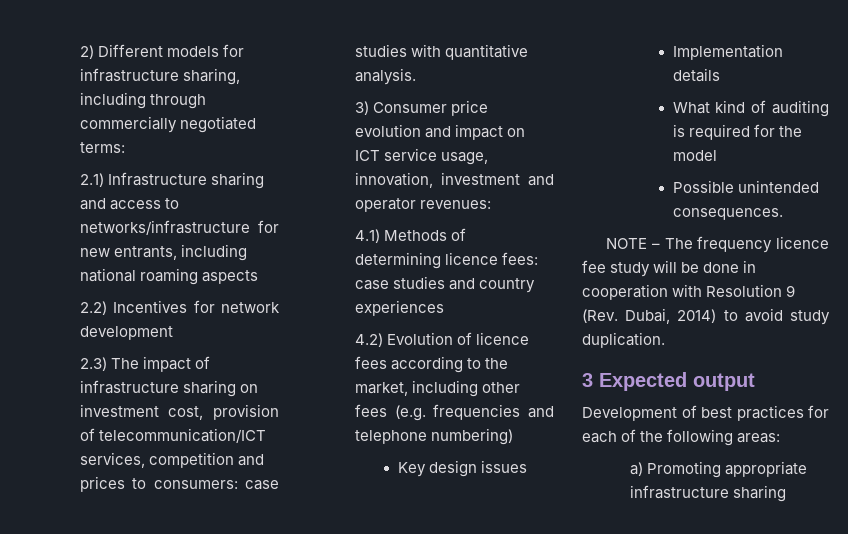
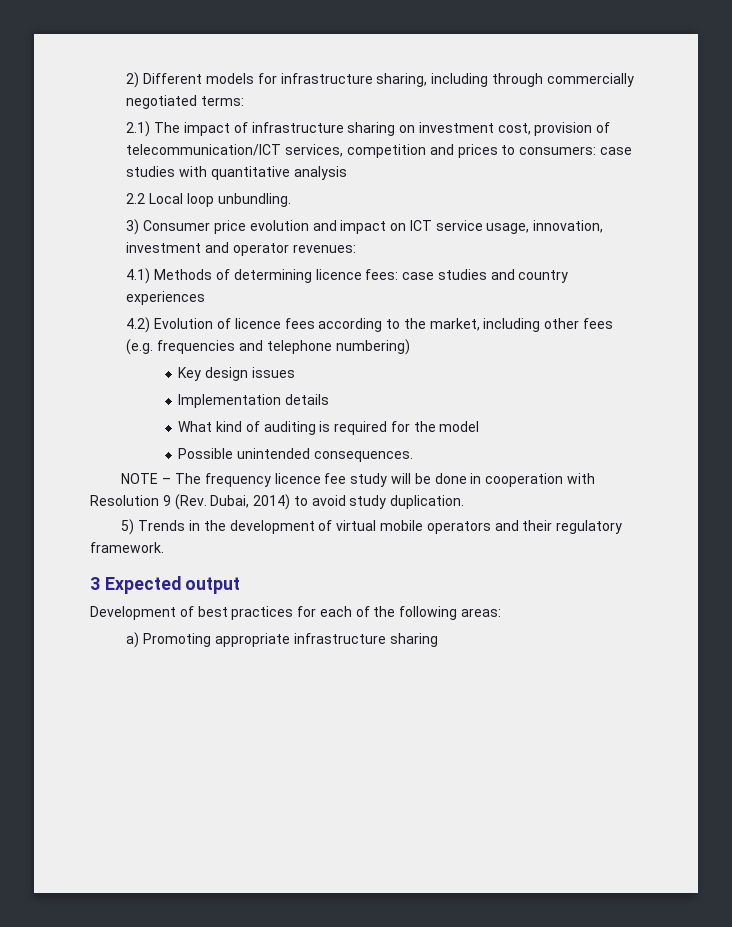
- 2.1) Infrastructure sharing and access to networks/infrastructure for new entrants, including national roaming aspects
- 2.2) Incentives for network development
- 2.3) The impact of infrastructure sharing on investment cost, provision of telecommunication/ICT services, competition and prices to consumers: case studies with quantitative analysis.
+ 2.1) The impact of infrastructure sharing on investment cost, provision of telecommunication/ICT services, competition and prices to consumers: case studies with quantitative analysis
+ 2.2 Local loop unbundling.
+ 5) Trends in the development of virtual mobile operators and their regulatory framework.

